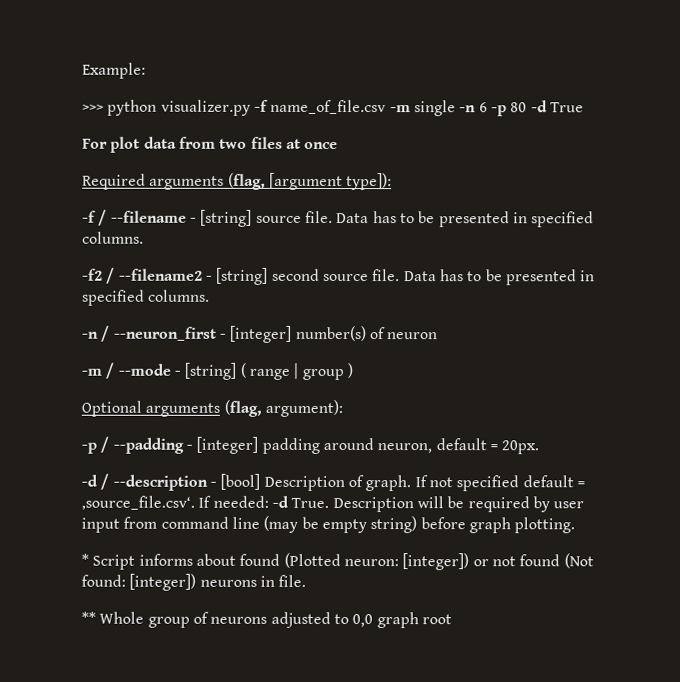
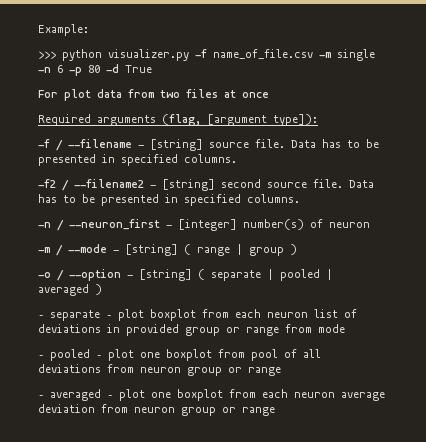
- Optional arguments (flag, argument):
- -p / --padding - [integer] padding around neuron, default = 20px.
- -d / --description - [bool] Description of graph. If not specified default = ‚source_file.csv‘. If needed: -d True. Description will be required by user input from command line (may be empty string) before graph plotting.
- * Script informs about found (Plotted neuron: [integer]) or not found (Not found: [integer]) neurons in file.
- ** Whole group of neurons adjusted to 0,0 graph root
+ -o / --option - [string] ( separate | pooled | averaged )
+ – separate – plot boxplot from each neuron list of deviations in provided group or range from mode
+ – pooled – plot one boxplot from pool of all deviations from neuron group or range
+ – averaged – plot one boxplot from each neuron average deviation from neuron group or range

